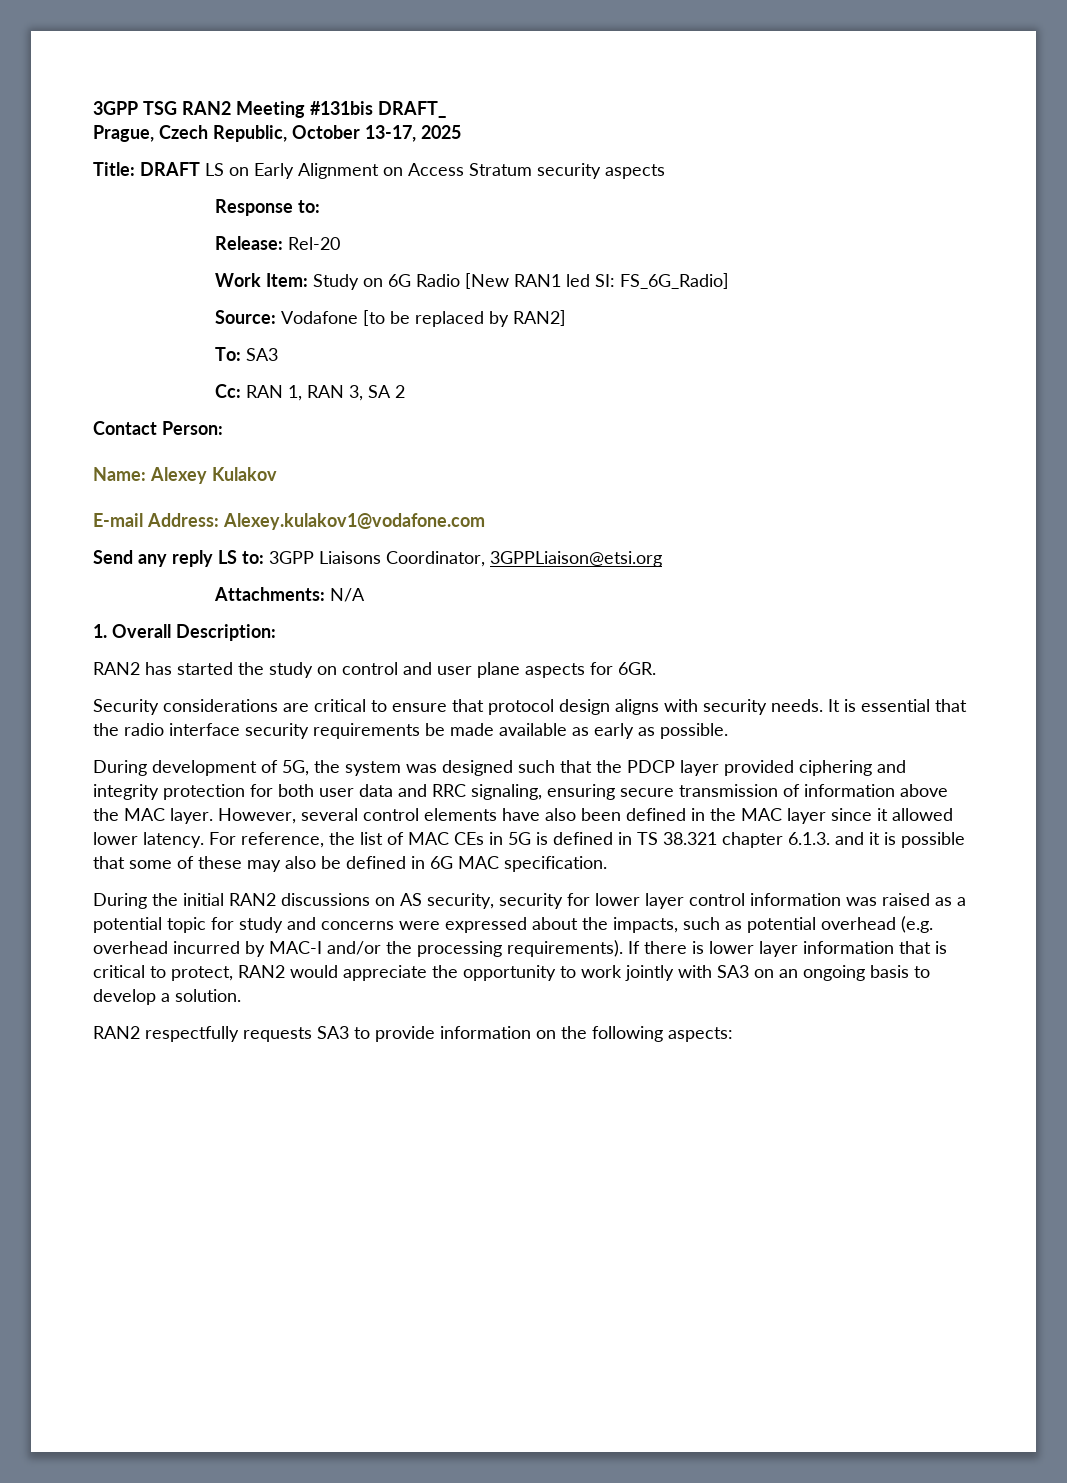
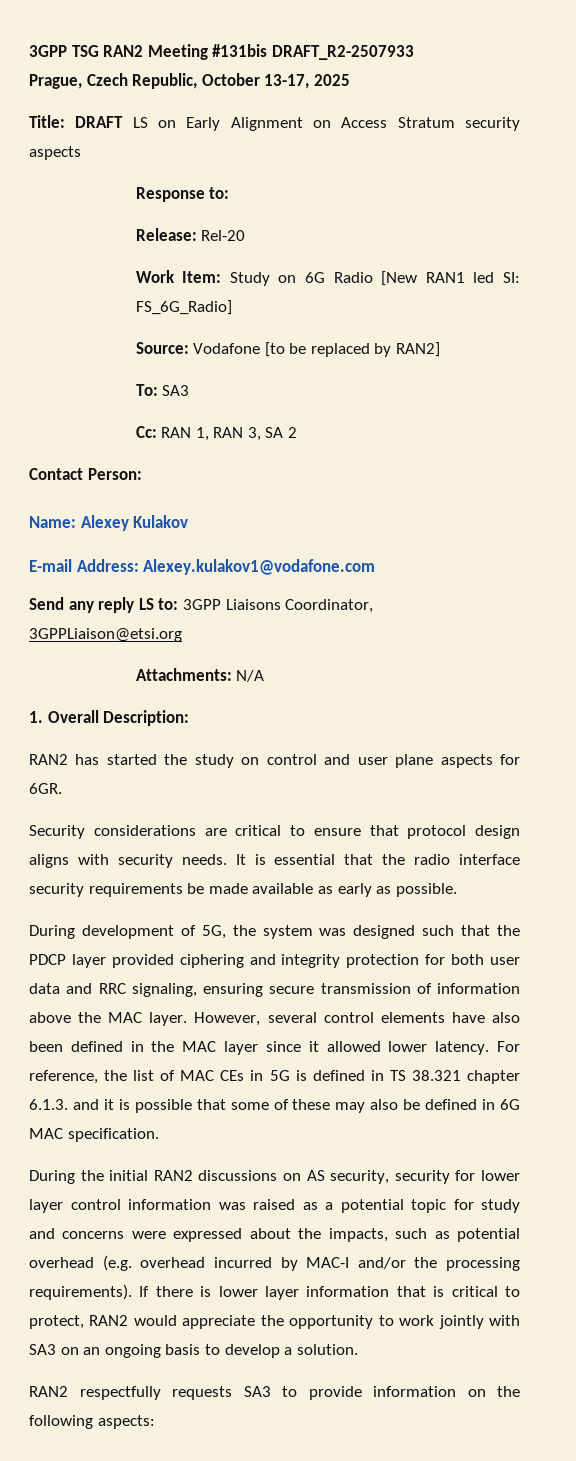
- 3GPP TSG RAN2 Meeting #131bis DRAFT_
+ 3GPP TSG RAN2 Meeting #131bis DRAFT_R2-2507933

